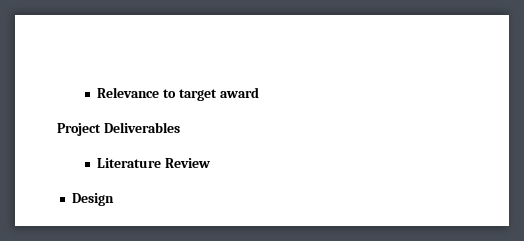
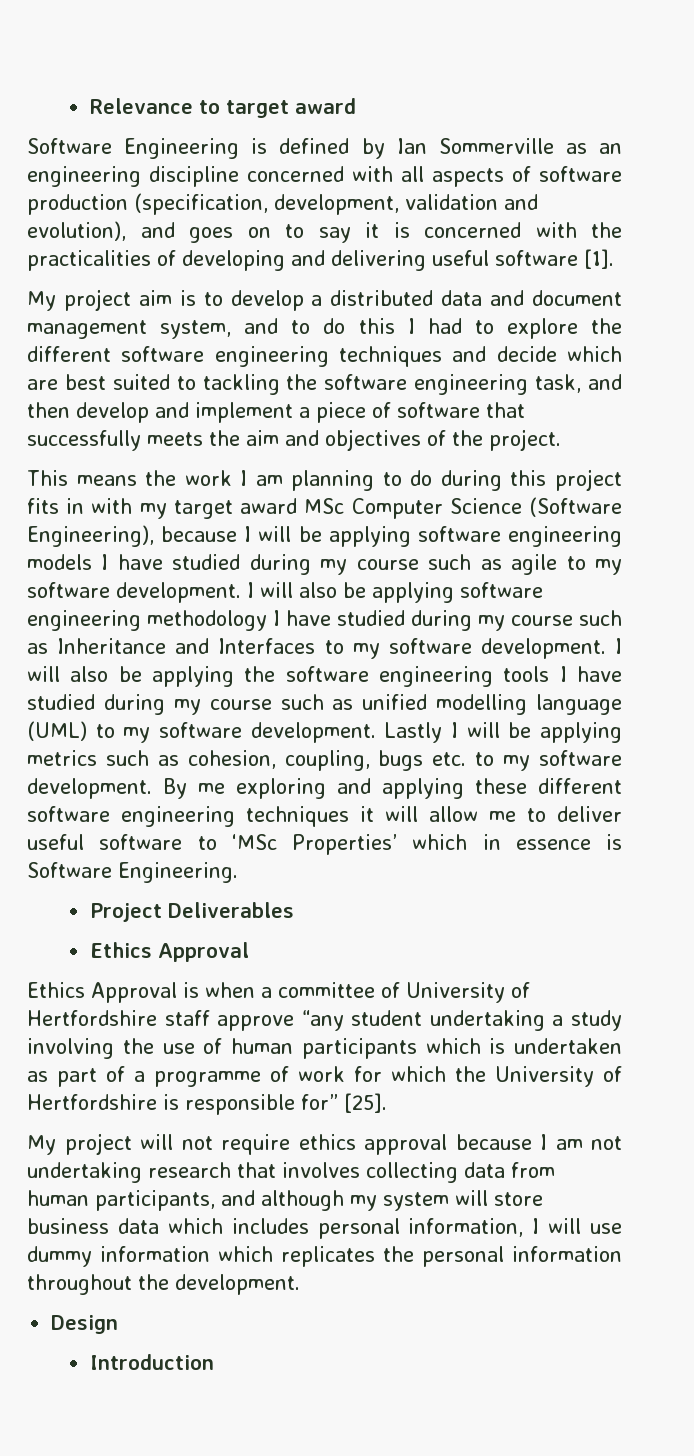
+ Software Engineering is defined by Ian Sommerville as an engineering discipline concerned with all aspects of software production (specification, development, validation and evolution), and goes on to say it is concerned with the practicalities of developing and delivering useful software [1].
+ My project aim is to develop a distributed data and document management system, and to do this I had to explore the different software engineering techniques and decide which are best suited to tackling the software engineering task, and then develop and implement a piece of software that successfully meets the aim and objectives of the project.
+ This means the work I am planning to do during this project fits in with my target award MSc Computer Science (Software Engineering), because I will be applying software engineering models I have studied during my course such as agile to my software development. I will also be applying software engineering methodology I have studied during my course such as Inheritance and Interfaces to my software development. I will also be applying the software engineering tools I have studied during my course such as unified modelling language (UML) to my software development. Lastly I will be applying metrics such as cohesion, coupling, bugs etc. to my software development. By me exploring and applying these different software engineering techniques it will allow me to deliver useful software to ‘MSc Properties’ which in essence is Software Engineering.
  Project Deliverables
- Literature Review
+ Ethics Approval
+ Ethics Approval is when a committee of University of Hertfordshire staff approve “any student undertaking a study involving the use of human participants which is undertaken as part of a programme of work for which the University of Hertfordshire is responsible for” [25].
+ My project will not require ethics approval because I am not undertaking research that involves collecting data from human participants, and although my system will store business data which includes personal information, I will use dummy information which replicates the personal information throughout the development.
+ Introduction

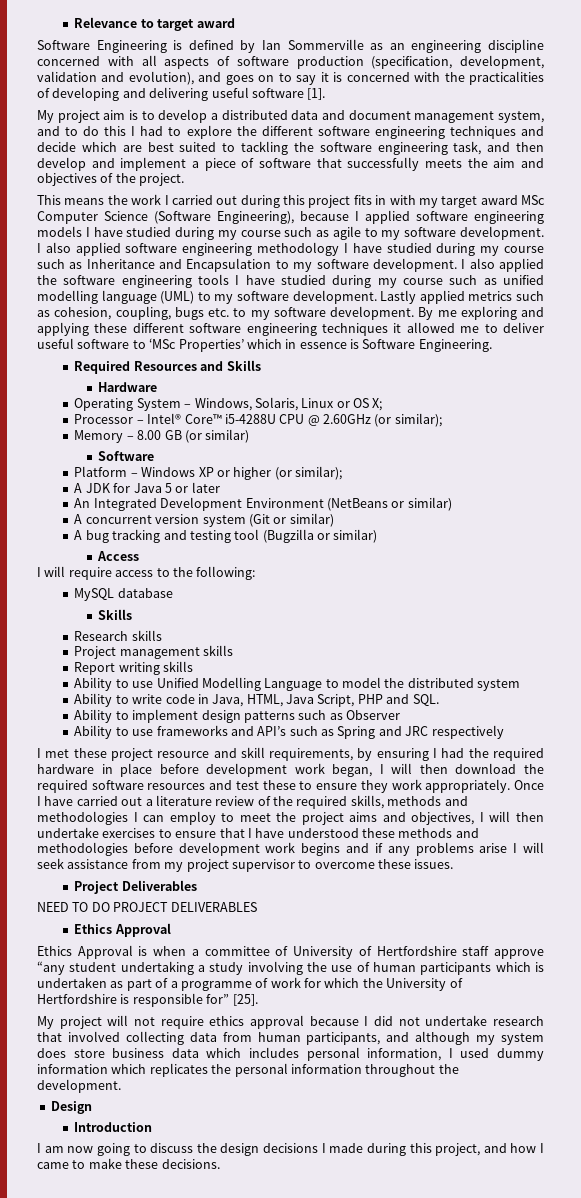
- This means the work I am planning to do during this project fits in with my target award MSc Computer Science (Software Engineering), because I will be applying software engineering models I have studied during my course such as agile to my software development.
+ This means the work I carried out during this project fits in with my target award MSc Computer Science (Software Engineering), because I applied software engineering models I have studied during my course such as agile to my software development.
- I will also be applying software engineering methodology I have studied during my course such as Inheritance and Interfaces to my software development. I will also be applying the software engineering tools I have studied during my course such as unified modelling language (UML) to my software development.
+ I also applied software engineering methodology I have studied during my course such as Inheritance and Encapsulation to my software development. I also applied the software engineering tools I have studied during my course such as unified modelling language (UML) to my software development.
- Lastly I will be applying metrics such as cohesion, coupling, bugs etc. to my software development.
+ Lastly applied metrics such as cohesion, coupling, bugs etc. to my software development.
- By me exploring and applying these different software engineering techniques it will allow me to deliver useful software to ‘MSc Properties’ which in essence is Software Engineering.
+ By me exploring and applying these different software engineering techniques it allowed me to deliver useful software to ‘MSc Properties’ which in essence is Software Engineering.
+ Required Resources and Skills
+ Hardware
+ Operating System – Windows, Solaris, Linux or OS X;
+ Processor – Intel® Core™ i5-4288U CPU @ 2.60GHz (or similar);
+ Memory – 8.00 GB (or similar)
+ Software
+ Platform – Windows XP or higher (or similar);
+ A JDK for Java 5 or later
+ An Integrated Development Environment (NetBeans or similar)
+ A concurrent version system (Git or similar)
+ A bug tracking and testing tool (Bugzilla or similar)
+ Access
+ I will require access to the following:
+ MySQL database
+ Skills
+ Research skills
+ Project management skills
+ Report writing skills
+ Ability to use Unified Modelling Language to model the distributed system
+ Ability to write code in Java, HTML, Java Script, PHP and SQL.
+ Ability to implement design patterns such as Observer
+ Ability to use frameworks and API’s such as Spring and JRC respectively
+ I met these project resource and skill requirements, by ensuring I had the required hardware in place before development work began, I will then download the required software resources and test these to ensure they work appropriately. Once I have carried out a literature review of the required skills, methods and methodologies I can employ to meet the project aims and objectives, I will then undertake exercises to ensure that I have understood these methods and methodologies before development work begins and if any problems arise I will seek assistance from my project supervisor to overcome these issues.
  Project Deliverables
+ NEED TO DO PROJECT DELIVERABLES
- My project will not require ethics approval because I am not undertaking research that involves collecting data from human participants, and although my system will store business data which includes personal information, I will use dummy information which replicates the personal information throughout the development.
+ My project will not require ethics approval because I did not undertake research that involved collecting data from human participants, and although my system does store business data which includes personal information, I used dummy information which replicates the personal information throughout the development.
+ I am now going to discuss the design decisions I made during this project, and how I came to make these decisions.

